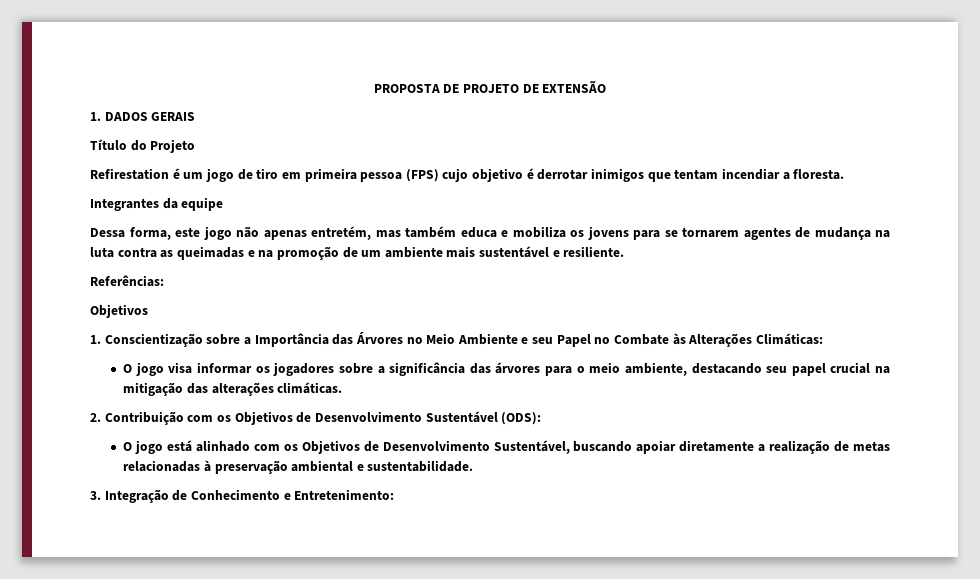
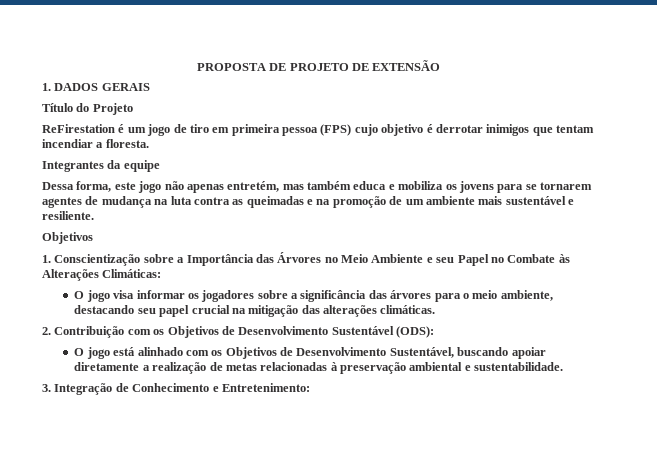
- Refirestation é um jogo de tiro em primeira pessoa (FPS) cujo objetivo é derrotar inimigos que tentam incendiar a floresta.
+ ReFirestation é um jogo de tiro em primeira pessoa (FPS) cujo objetivo é derrotar inimigos que tentam incendiar a floresta.
- Referências:

